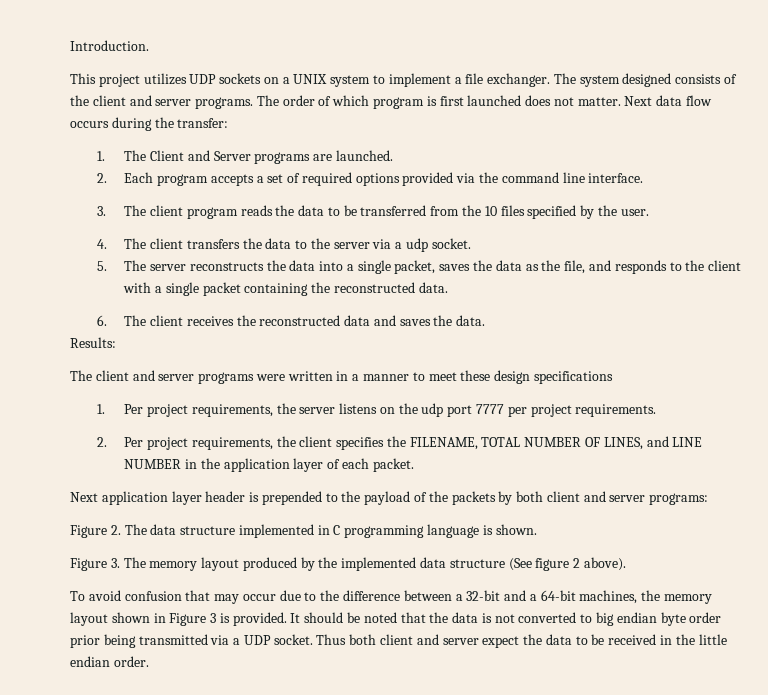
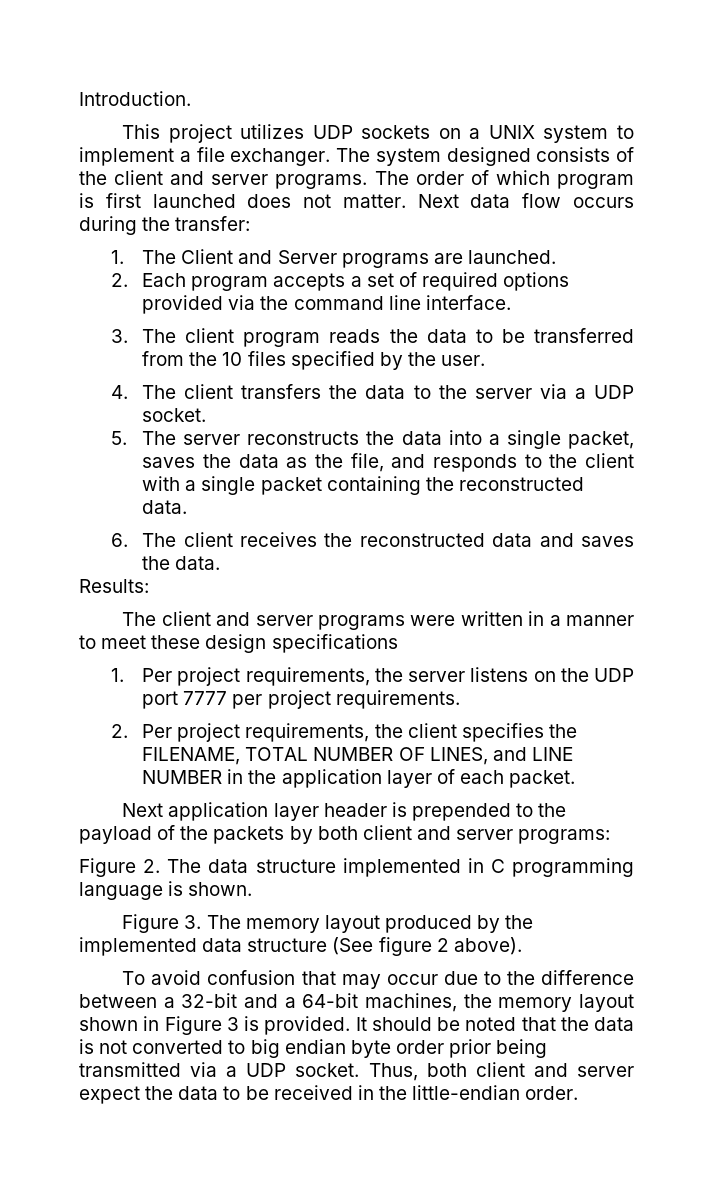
- 4. The client transfers the data to the server via a udp socket.
+ 4. The client transfers the data to the server via a UDP socket.
- 1. Per project requirements, the server listens on the udp port 7777 per project requirements.
+ 1. Per project requirements, the server listens on the UDP port 7777 per project requirements.
- Thus both client and server expect the data to be received in the little endian order.
+ Thus, both client and server expect the data to be received in the little-endian order.

